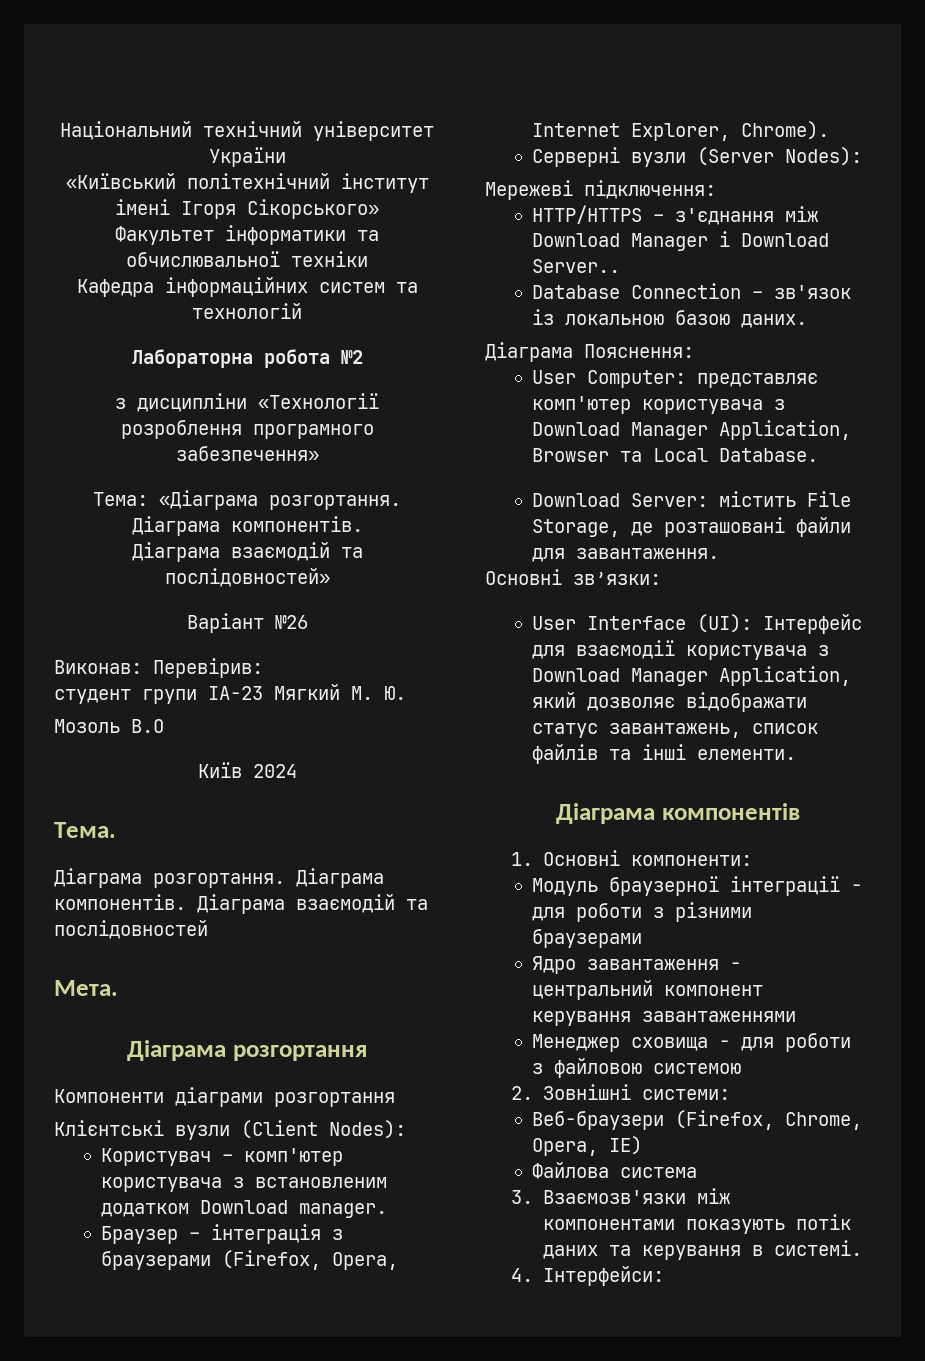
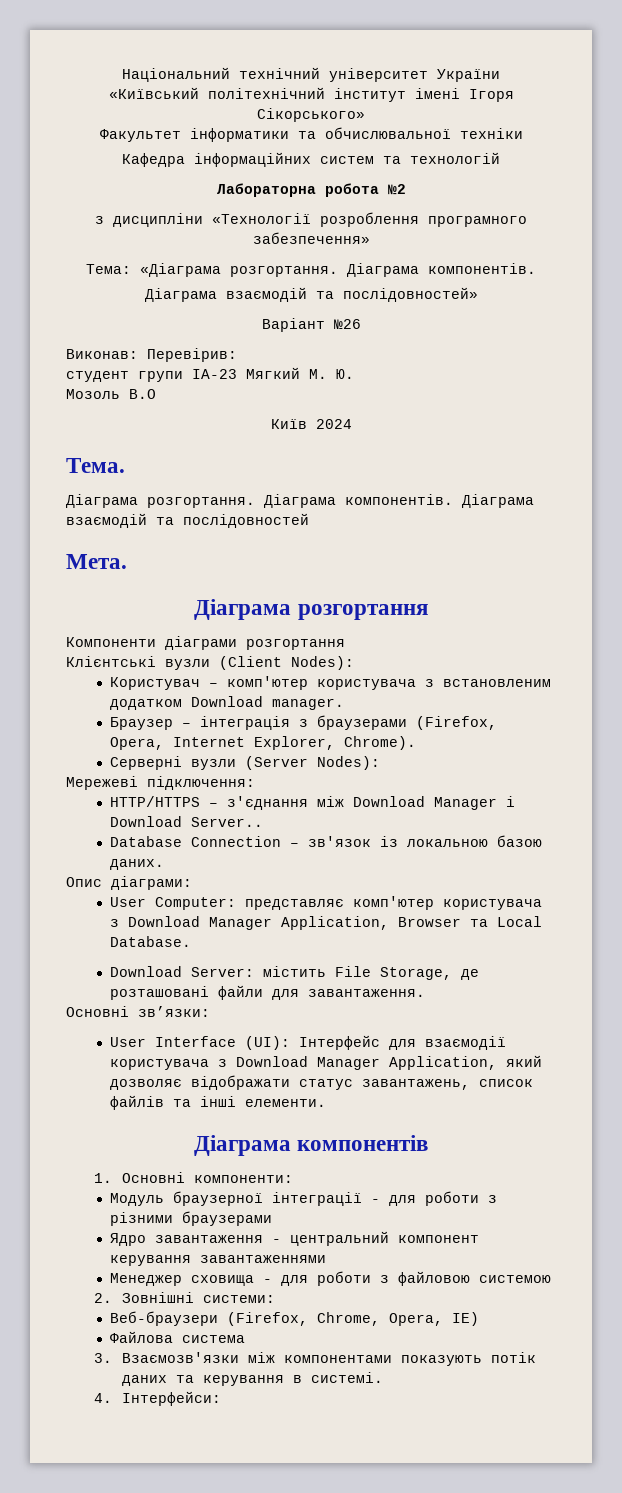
- Діаграма Пояснення:
+ Опис діаграми:

